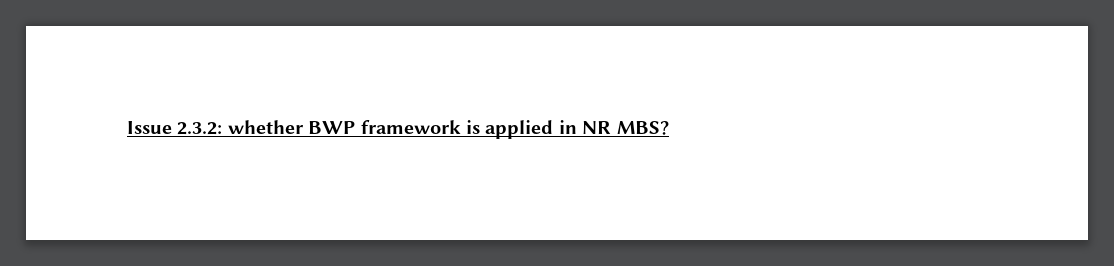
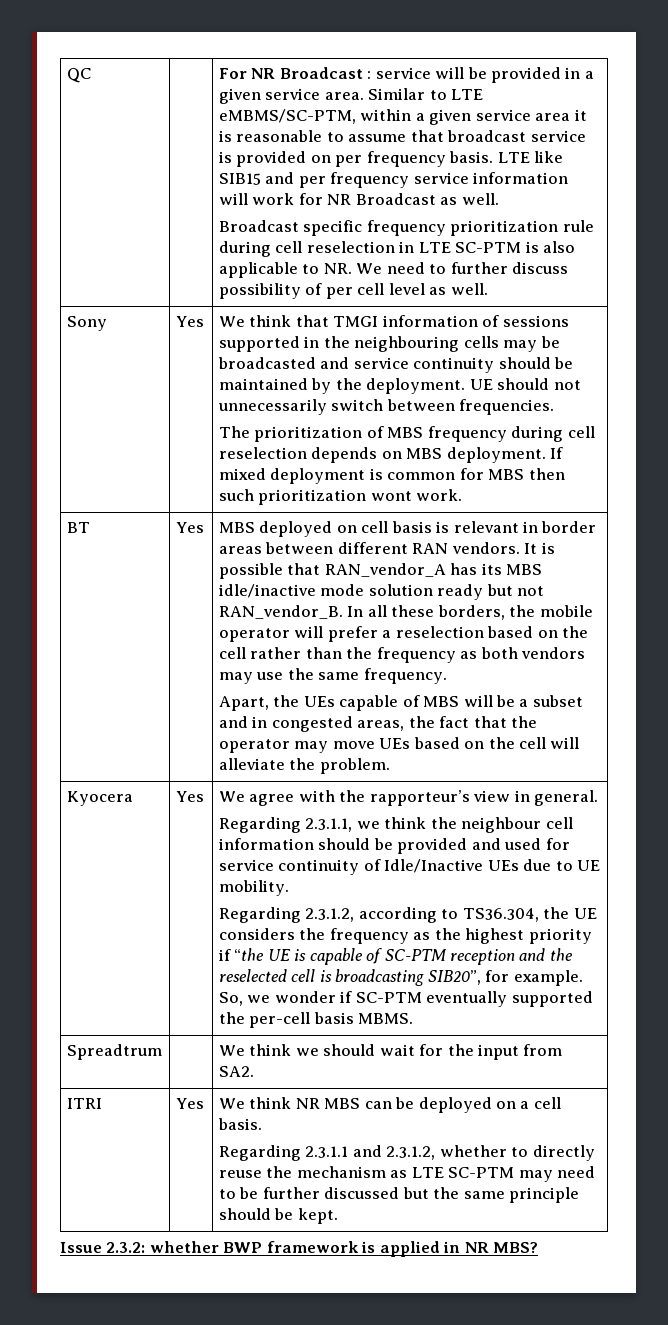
+ QC | | For NR Broadcast : service will be provided in a given service area. Similar to LTE eMBMS/SC-PTM, within a given service area it is reasonable to assume that broadcast service is provided on per frequency basis. LTE like SIB15 and per frequency service information will work for NR Broadcast as well.
+ Broadcast specific frequency prioritization rule during cell reselection in LTE SC-PTM is also applicable to NR. We need to further discuss possibility of per cell level as well.
+ Sony | Yes | We think that TMGI information of sessions supported in the neighbouring cells may be broadcasted and service continuity should be maintained by the deployment. UE should not unnecessarily switch between frequencies.
+ The prioritization of MBS frequency during cell reselection depends on MBS deployment. If mixed deployment is common for MBS then such prioritization wont work.
+ BT | Yes | MBS deployed on cell basis is relevant in border areas between different RAN vendors. It is possible that RAN_vendor_A has its MBS idle/inactive mode solution ready but not RAN_vendor_B. In all these borders, the mobile operator will prefer a reselection based on the cell rather than the frequency as both vendors may use the same frequency.
+ Apart, the UEs capable of MBS will be a subset and in congested areas, the fact that the operator may move UEs based on the cell will alleviate the problem.
+ Kyocera | Yes | We agree with the rapporteur’s view in general.
+ Regarding 2.3.1.1, we think the neighbour cell information should be provided and used for service continuity of Idle/Inactive UEs due to UE mobility.
+ Regarding 2.3.1.2, according to TS36.304, the UE considers the frequency as the highest priority if “the UE is capable of SC-PTM reception and the reselected cell is broadcasting SIB20”, for example. So, we wonder if SC-PTM eventually supported the per-cell basis MBMS.
+ Spreadtrum | | We think we should wait for the input from SA2.
+ ITRI | Yes | We think NR MBS can be deployed on a cell basis.
+ Regarding 2.3.1.1 and 2.3.1.2, whether to directly reuse the mechanism as LTE SC-PTM may need to be further discussed but the same principle should be kept.

